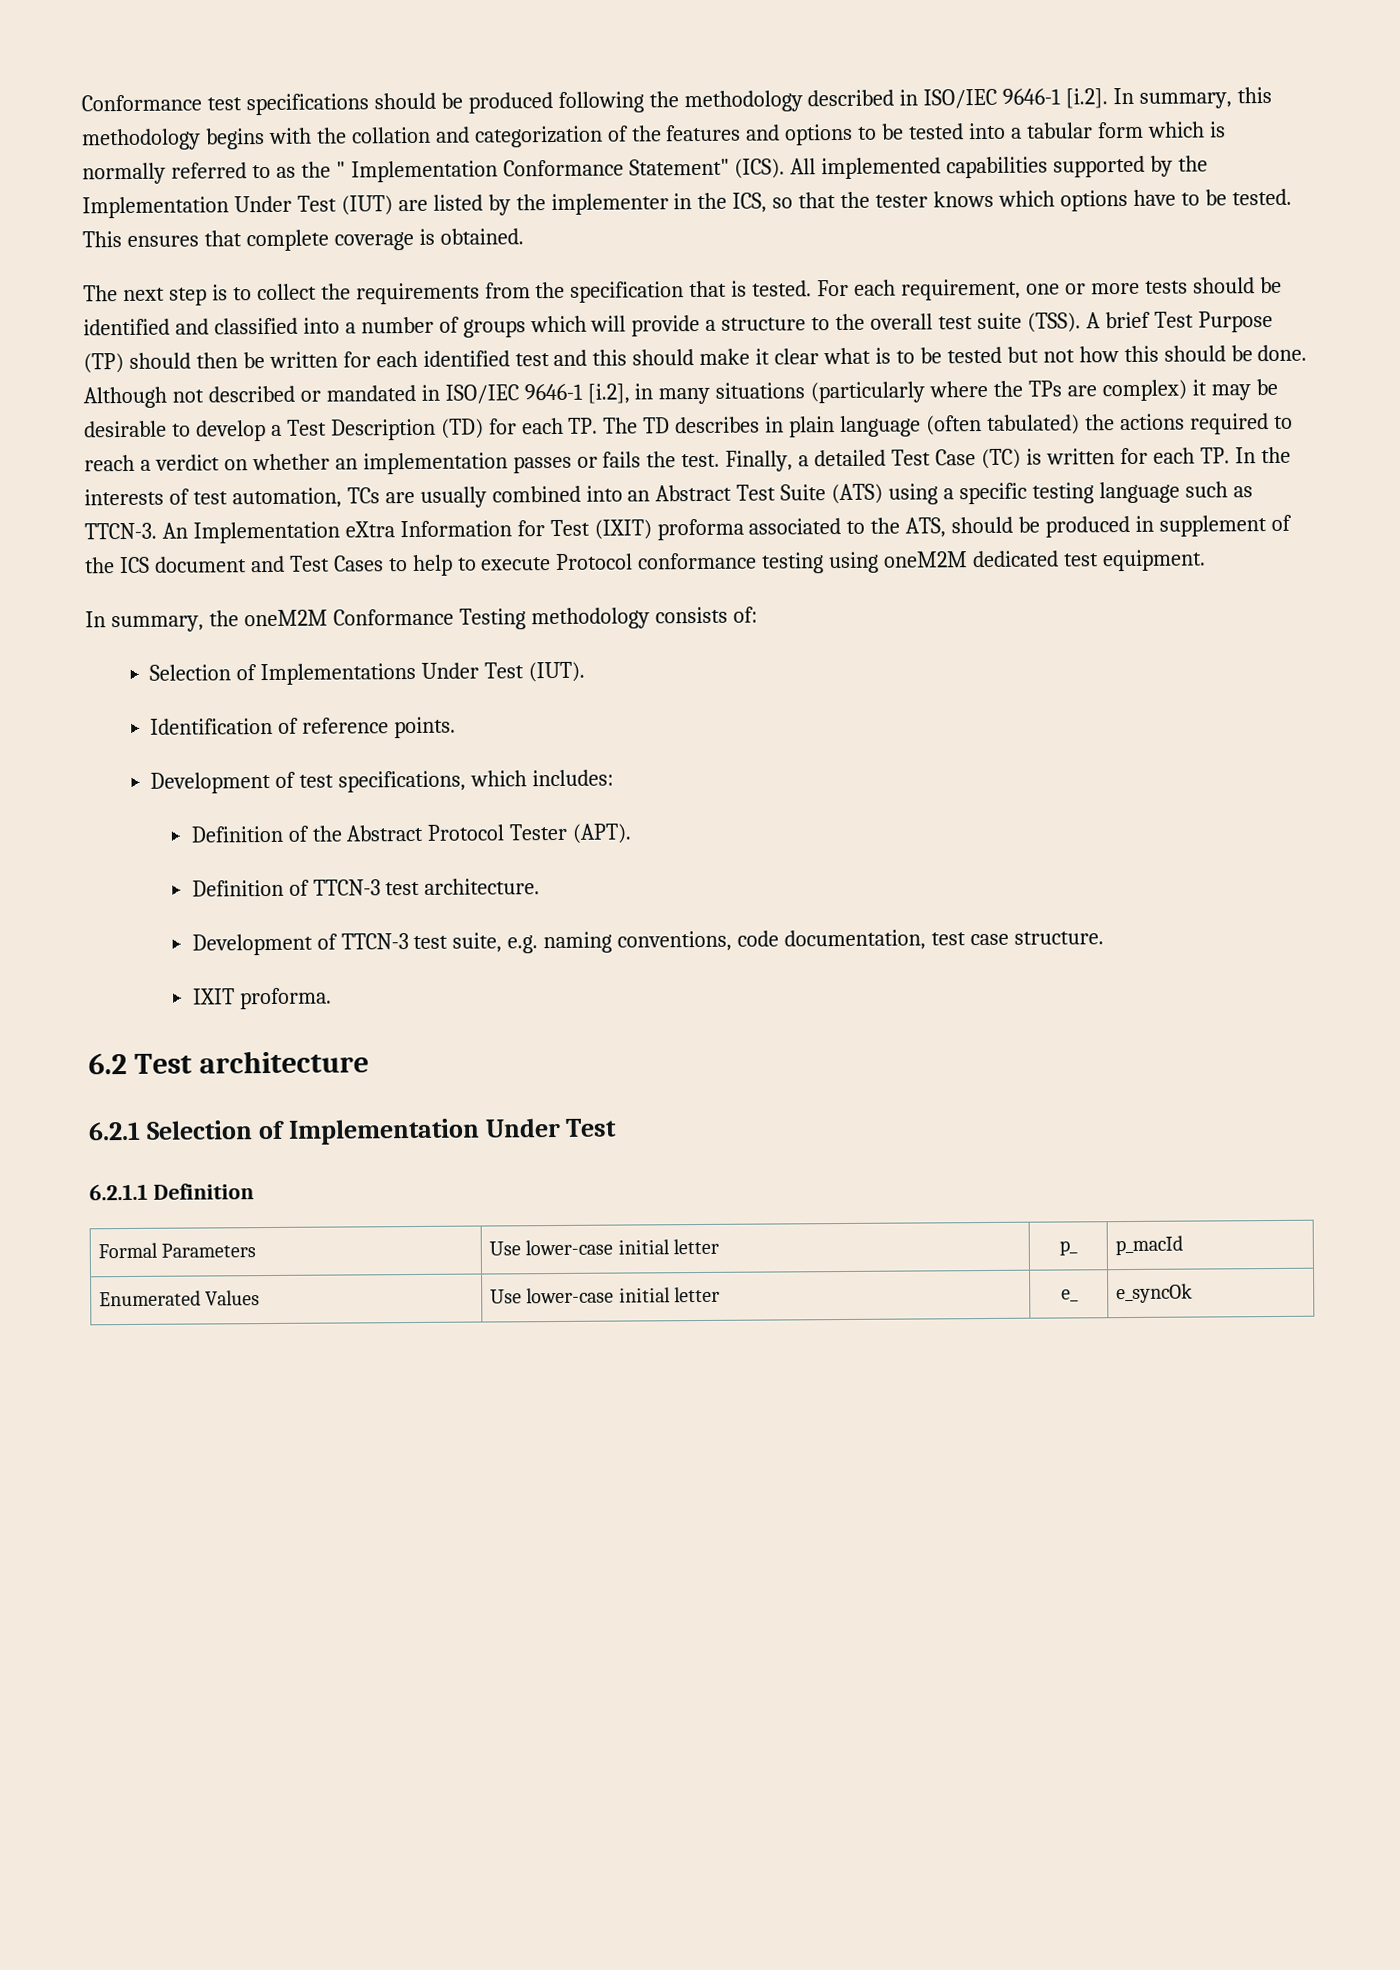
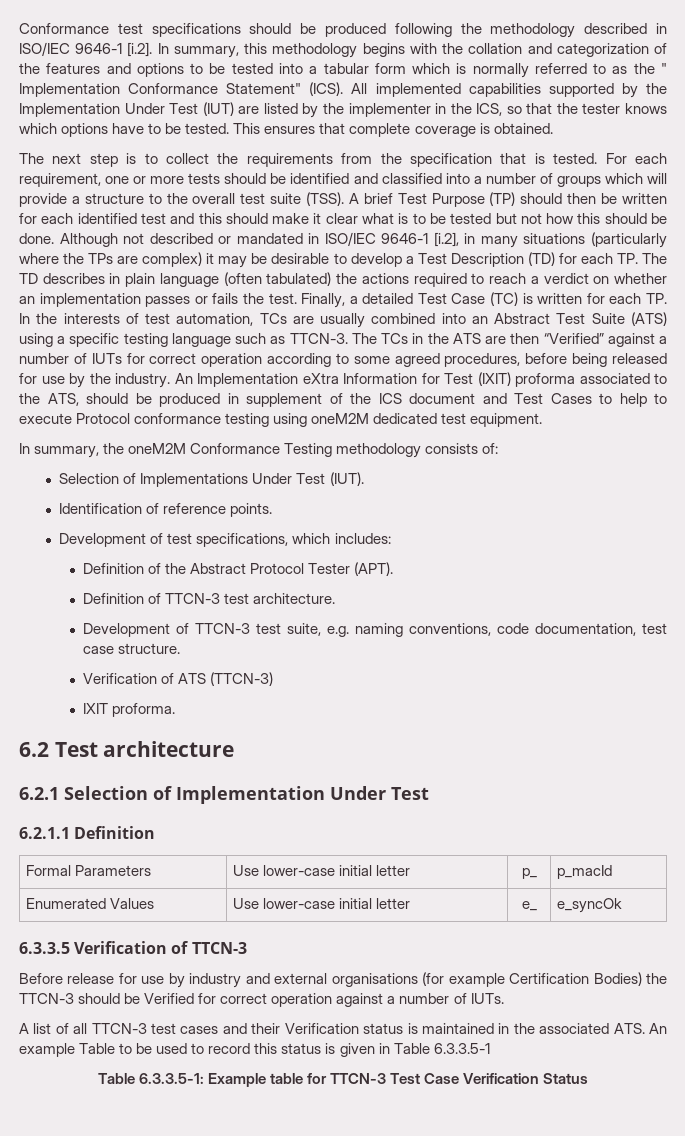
+ The TCs in the ATS are then “Verified” against a number of IUTs for correct operation according to some agreed procedures, before being released for use by the industry.
+ Verification of ATS (TTCN-3)
+ 6.3.3.5 Verification of TTCN-3
+ Before release for use by industry and external organisations (for example Certification Bodies) the TTCN-3 should be Verified for correct operation against a number of IUTs.
+ A list of all TTCN-3 test cases and their Verification status is maintained in the associated ATS. An example Table to be used to record this status is given in Table 6.3.3.5-1
+ Table 6.3.3.5-1: Example table for TTCN-3 Test Case Verification Status

